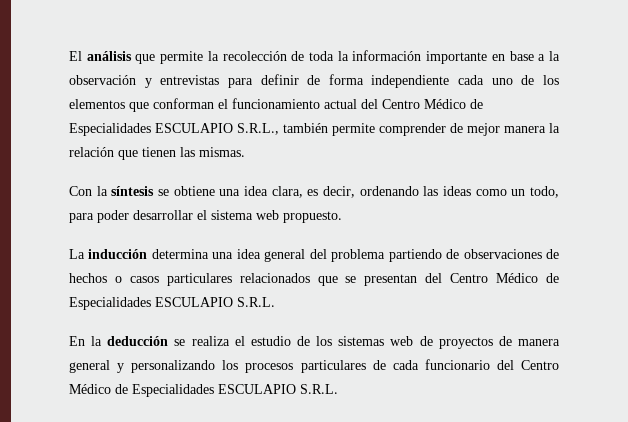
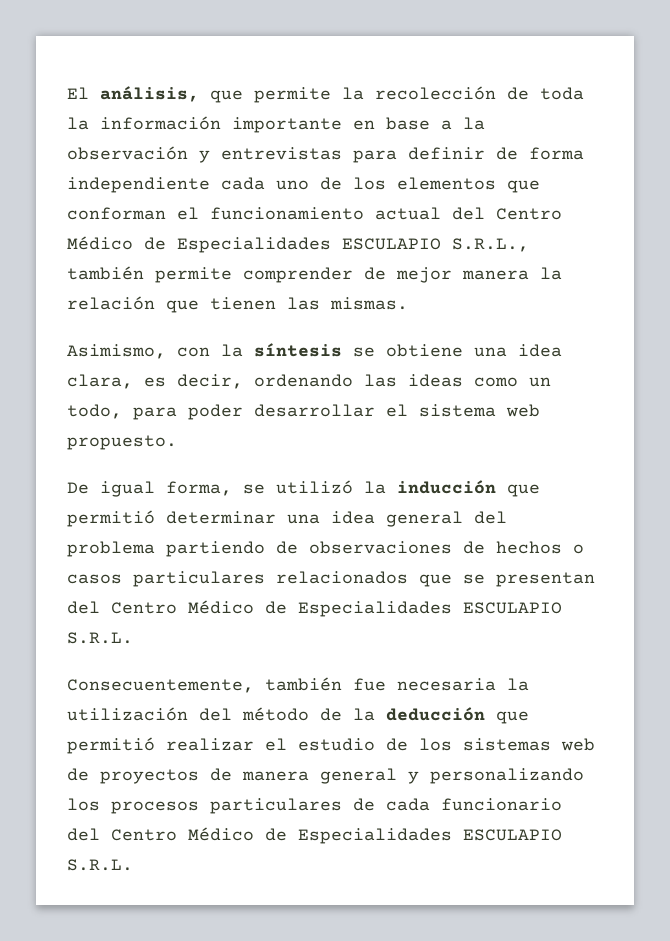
- El análisis que permite la recolección de toda la información importante en base a la observación y entrevistas para definir de forma independiente cada uno de los elementos que conforman el funcionamiento actual del Centro Médico de Especialidades ESCULAPIO S.R.L., también permite comprender de mejor manera la relación que tienen las mismas.
+ El análisis, que permite la recolección de toda la información importante en base a la observación y entrevistas para definir de forma independiente cada uno de los elementos que conforman el funcionamiento actual del Centro Médico de Especialidades ESCULAPIO S.R.L., también permite comprender de mejor manera la relación que tienen las mismas.
- Con la síntesis se obtiene una idea clara, es decir, ordenando las ideas como un todo, para poder desarrollar el sistema web propuesto.
+ Asimismo, con la síntesis se obtiene una idea clara, es decir, ordenando las ideas como un todo, para poder desarrollar el sistema web propuesto.
- La inducción determina una idea general del problema partiendo de observaciones de hechos o casos particulares relacionados que se presentan del Centro Médico de Especialidades ESCULAPIO S.R.L.
+ De igual forma, se utilizó la inducción que permitió determinar una idea general del problema partiendo de observaciones de hechos o casos particulares relacionados que se presentan del Centro Médico de Especialidades ESCULAPIO S.R.L.
- En la deducción se realiza el estudio de los sistemas web de proyectos de manera general y personalizando los procesos particulares de cada funcionario del Centro Médico de Especialidades ESCULAPIO S.R.L.
+ Consecuentemente, también fue necesaria la utilización del método de la deducción que permitió realizar el estudio de los sistemas web de proyectos de manera general y personalizando los procesos particulares de cada funcionario del Centro Médico de Especialidades ESCULAPIO S.R.L.

